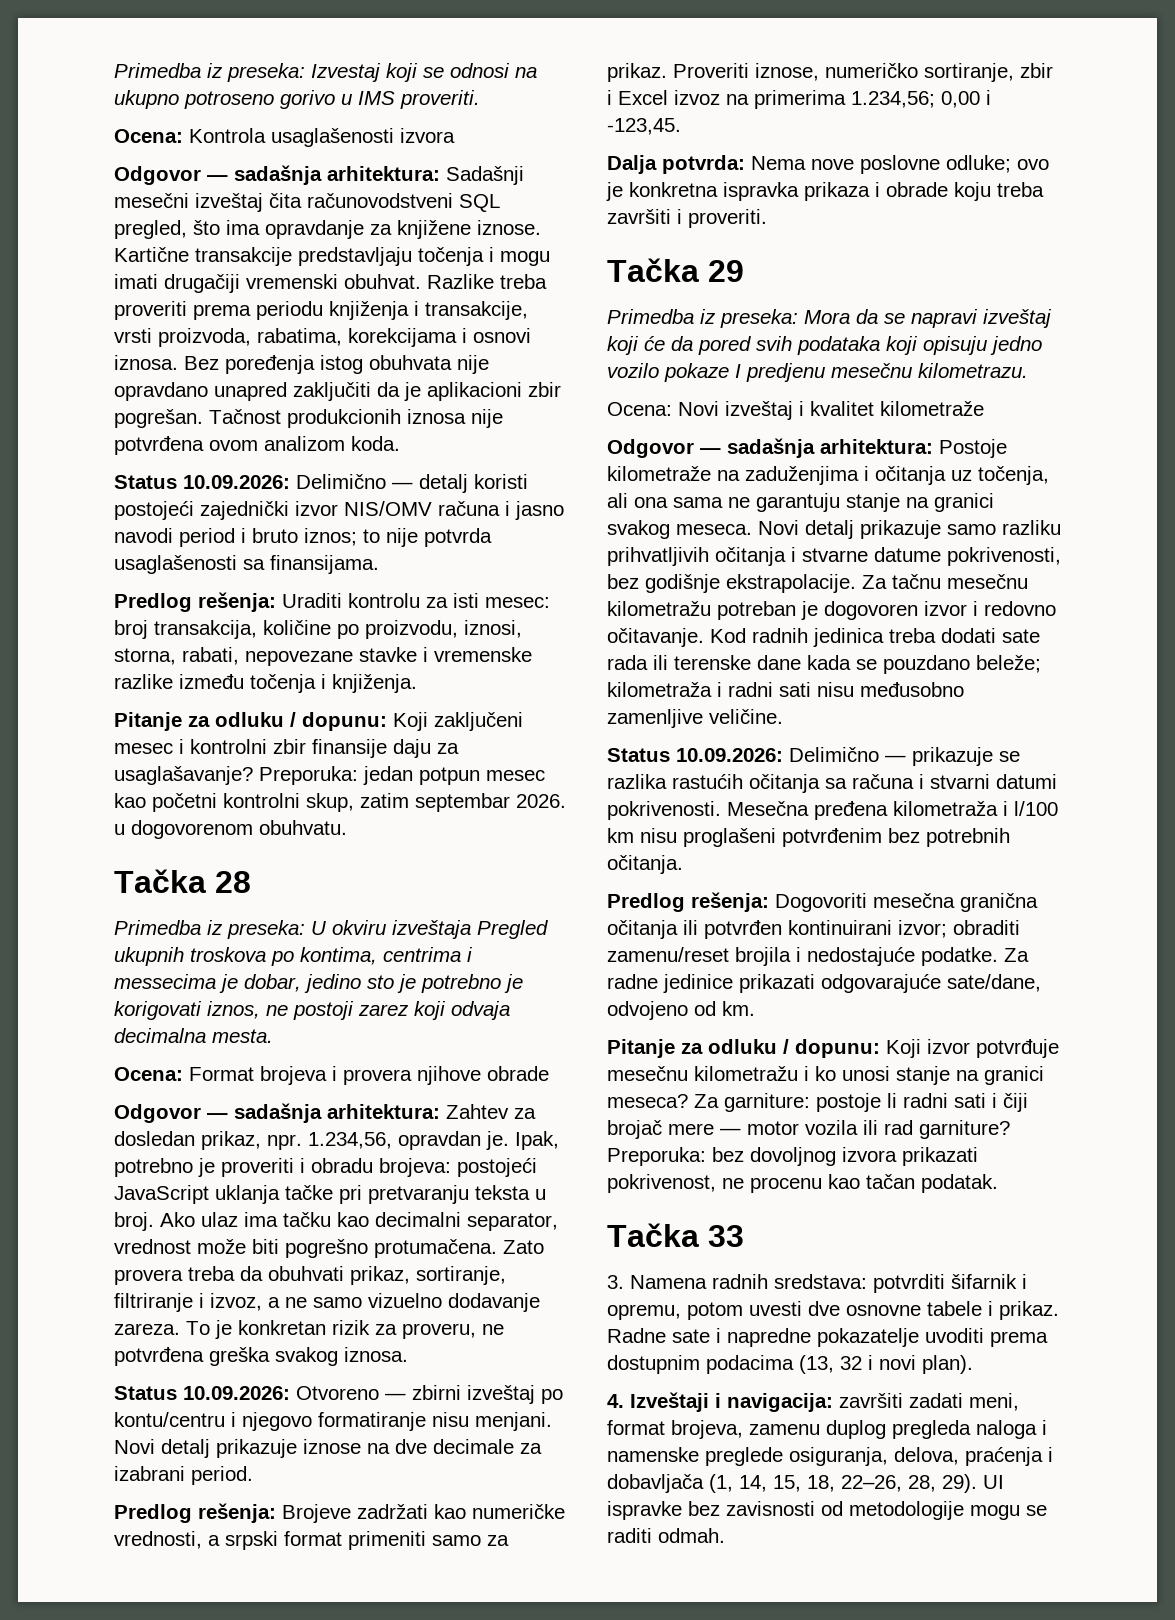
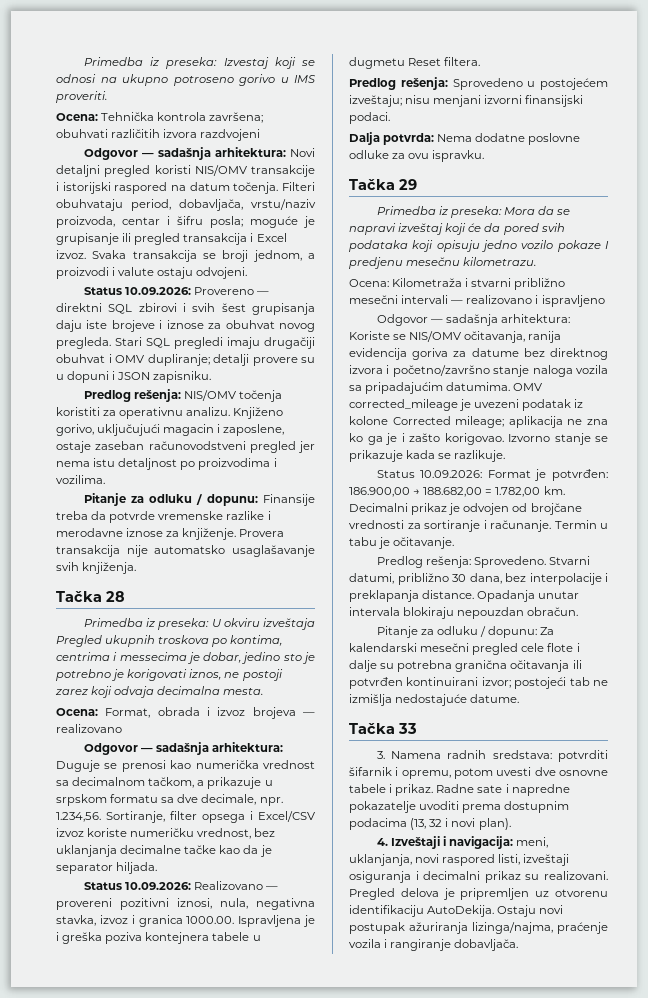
- Ocena: Kontrola usaglašenosti izvora
- Odgovor — sadašnja arhitektura: Sadašnji mesečni izveštaj čita računovodstveni SQL pregled, što ima opravdanje za knjižene iznose. Kartične transakcije predstavljaju točenja i mogu imati drugačiji vremenski obuhvat. Razlike treba proveriti prema periodu knjiženja i transakcije, vrsti proizvoda, rabatima, korekcijama i osnovi iznosa. Bez poređenja istog obuhvata nije opravdano unapred zaključiti da je aplikacioni zbir pogrešan. Tačnost produkcionih iznosa nije potvrđena ovom analizom koda.
- Status 10.09.2026: Delimično — detalj koristi postojeći zajednički izvor NIS/OMV računa i jasno navodi period i bruto iznos; to nije potvrda usaglašenosti sa finansijama.
- Predlog rešenja: Uraditi kontrolu za isti mesec: broj transakcija, količine po proizvodu, iznosi, storna, rabati, nepovezane stavke i vremenske razlike između točenja i knjiženja.
- Pitanje za odluku / dopunu: Koji zaključeni mesec i kontrolni zbir finansije daju za usaglašavanje? Preporuka: jedan potpun mesec kao početni kontrolni skup, zatim septembar 2026. u dogovorenom obuhvatu.
+ Ocena: Tehnička kontrola završena; obuhvati različitih izvora razdvojeni
+ Odgovor — sadašnja arhitektura: Novi detaljni pregled koristi NIS/OMV transakcije i istorijski raspored na datum točenja. Filteri obuhvataju period, dobavljača, vrstu/naziv proizvoda, centar i šifru posla; moguće je grupisanje ili pregled transakcija i Excel izvoz. Svaka transakcija se broji jednom, a proizvodi i valute ostaju odvojeni.
+ Status 10.09.2026: Provereno — direktni SQL zbirovi i svih šest grupisanja daju iste brojeve i iznose za obuhvat novog pregleda. Stari SQL pregledi imaju drugačiji obuhvat i OMV dupliranje; detalji provere su u dopuni i JSON zapisniku.
+ Predlog rešenja: NIS/OMV točenja koristiti za operativnu analizu. Knjiženo gorivo, uključujući magacin i zaposlene, ostaje zaseban računovodstveni pregled jer nema istu detaljnost po proizvodima i vozilima.
+ Pitanje za odluku / dopunu: Finansije treba da potvrde vremenske razlike i merodavne iznose za knjiženje. Provera transakcija nije automatsko usaglašavanje svih knjiženja.
- Ocena: Format brojeva i provera njihove obrade
- Odgovor — sadašnja arhitektura: Zahtev za dosledan prikaz, npr. 1.234,56, opravdan je. Ipak, potrebno je proveriti i obradu brojeva: postojeći JavaScript uklanja tačke pri pretvaranju teksta u broj. Ako ulaz ima tačku kao decimalni separator, vrednost može biti pogrešno protumačena. Zato provera treba da obuhvati prikaz, sortiranje, filtriranje i izvoz, a ne samo vizuelno dodavanje zareza. To je konkretan rizik za proveru, ne potvrđena greška svakog iznosa.
- Status 10.09.2026: Otvoreno — zbirni izveštaj po kontu/centru i njegovo formatiranje nisu menjani. Novi detalj prikazuje iznose na dve decimale za izabrani period.
- Predlog rešenja: Brojeve zadržati kao numeričke vrednosti, a srpski format primeniti samo za prikaz. Proveriti iznose, numeričko sortiranje, zbir i Excel izvoz na primerima 1.234,56; 0,00 i -123,45.
- Dalja potvrda: Nema nove poslovne odluke; ovo je konkretna ispravka prikaza i obrade koju treba završiti i proveriti.
+ Ocena: Format, obrada i izvoz brojeva — realizovano
+ Odgovor — sadašnja arhitektura: Duguje se prenosi kao numerička vrednost sa decimalnom tačkom, a prikazuje u srpskom formatu sa dve decimale, npr. 1.234,56. Sortiranje, filter opsega i Excel/CSV izvoz koriste numeričku vrednost, bez uklanjanja decimalne tačke kao da je separator hiljada.
+ Status 10.09.2026: Realizovano — provereni pozitivni iznosi, nula, negativna stavka, izvoz i granica 1000.00. Ispravljena je i greška poziva kontejnera tabele u dugmetu Reset filtera.
+ Predlog rešenja: Sprovedeno u postojećem izveštaju; nisu menjani izvorni finansijski podaci.
+ Dalja potvrda: Nema dodatne poslovne odluke za ovu ispravku.
- Ocena: Novi izveštaj i kvalitet kilometraže
- Odgovor — sadašnja arhitektura: Postoje kilometraže na zaduženjima i očitanja uz točenja, ali ona sama ne garantuju stanje na granici svakog meseca. Novi detalj prikazuje samo razliku prihvatljivih očitanja i stvarne datume pokrivenosti, bez godišnje ekstrapolacije. Za tačnu mesečnu kilometražu potreban je dogovoren izvor i redovno očitavanje. Kod radnih jedinica treba dodati sate rada ili terenske dane kada se pouzdano beleže; kilometraža i radni sati nisu međusobno zamenljive veličine.
- Status 10.09.2026: Delimično — prikazuje se razlika rastućih očitanja sa računa i stvarni datumi pokrivenosti. Mesečna pređena kilometraža i l/100 km nisu proglašeni potvrđenim bez potrebnih očitanja.
- Predlog rešenja: Dogovoriti mesečna granična očitanja ili potvrđen kontinuirani izvor; obraditi zamenu/reset brojila i nedostajuće podatke. Za radne jedinice prikazati odgovarajuće sate/dane, odvojeno od km.
- Pitanje za odluku / dopunu: Koji izvor potvrđuje mesečnu kilometražu i ko unosi stanje na granici meseca? Za garniture: postoje li radni sati i čiji brojač mere — motor vozila ili rad garniture? Preporuka: bez dovoljnog izvora prikazati pokrivenost, ne procenu kao tačan podatak.
+ Ocena: Kilometraža i stvarni približno mesečni intervali — realizovano i ispravljeno
+ Odgovor — sadašnja arhitektura: Koriste se NIS/OMV očitavanja, ranija evidencija goriva za datume bez direktnog izvora i početno/završno stanje naloga vozila sa pripadajućim datumima. OMV corrected_mileage je uvezeni podatak iz kolone Corrected mileage; aplikacija ne zna ko ga je i zašto korigovao. Izvorno stanje se prikazuje kada se razlikuje.
+ Status 10.09.2026: Format je potvrđen: 186.900,00 → 188.682,00 = 1.782,00 km. Decimalni prikaz je odvojen od brojčane vrednosti za sortiranje i računanje. Termin u tabu je očitavanje.
+ Predlog rešenja: Sprovedeno. Stvarni datumi, približno 30 dana, bez interpolacije i preklapanja distance. Opadanja unutar intervala blokiraju nepouzdan obračun.
+ Pitanje za odluku / dopunu: Za kalendarski mesečni pregled cele flote i dalje su potrebna granična očitavanja ili potvrđen kontinuirani izvor; postojeći tab ne izmišlja nedostajuće datume.
- 4. Izveštaji i navigacija: završiti zadati meni, format brojeva, zamenu duplog pregleda naloga i namenske preglede osiguranja, delova, praćenja i dobavljača (1, 14, 15, 18, 22–26, 28, 29). UI ispravke bez zavisnosti od metodologije mogu se raditi odmah.
+ 4. Izveštaji i navigacija: meni, uklanjanja, novi raspored listi, izveštaji osiguranja i decimalni prikaz su realizovani. Pregled delova je pripremljen uz otvorenu identifikaciju AutoDekija. Ostaju novi postupak ažuriranja lizinga/najma, praćenje vozila i rangiranje dobavljača.

